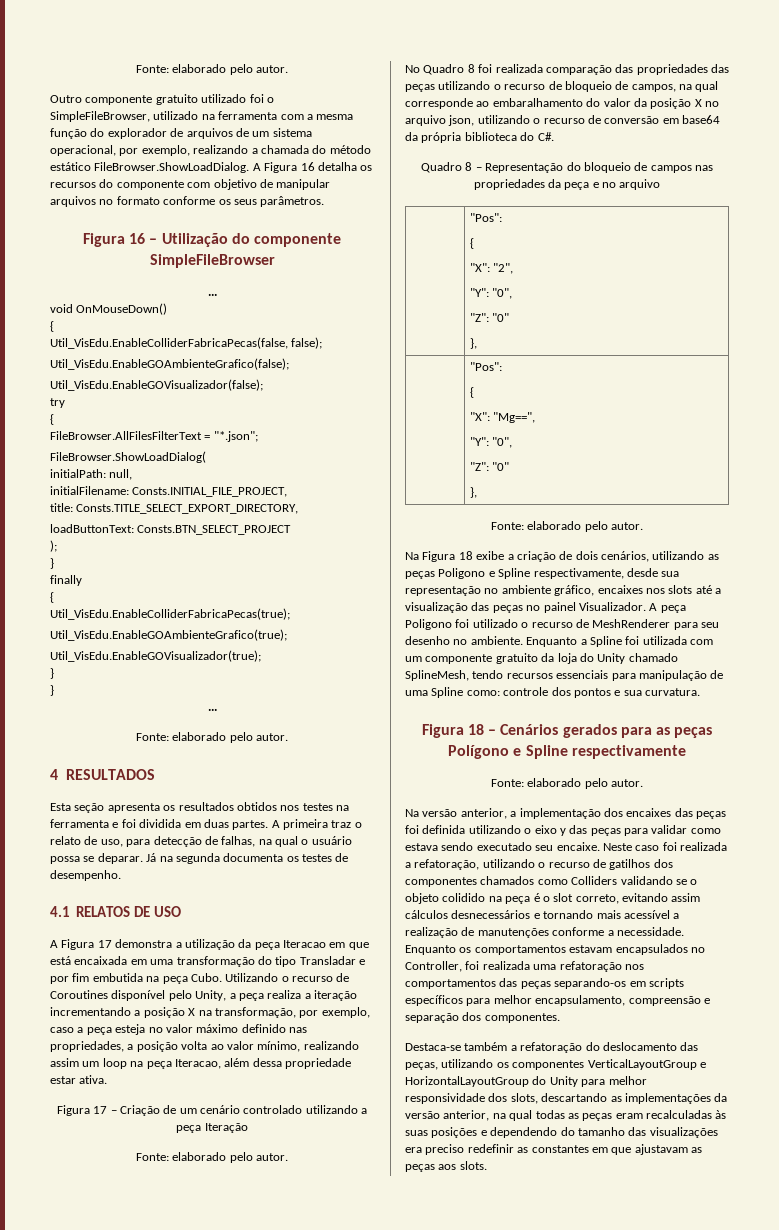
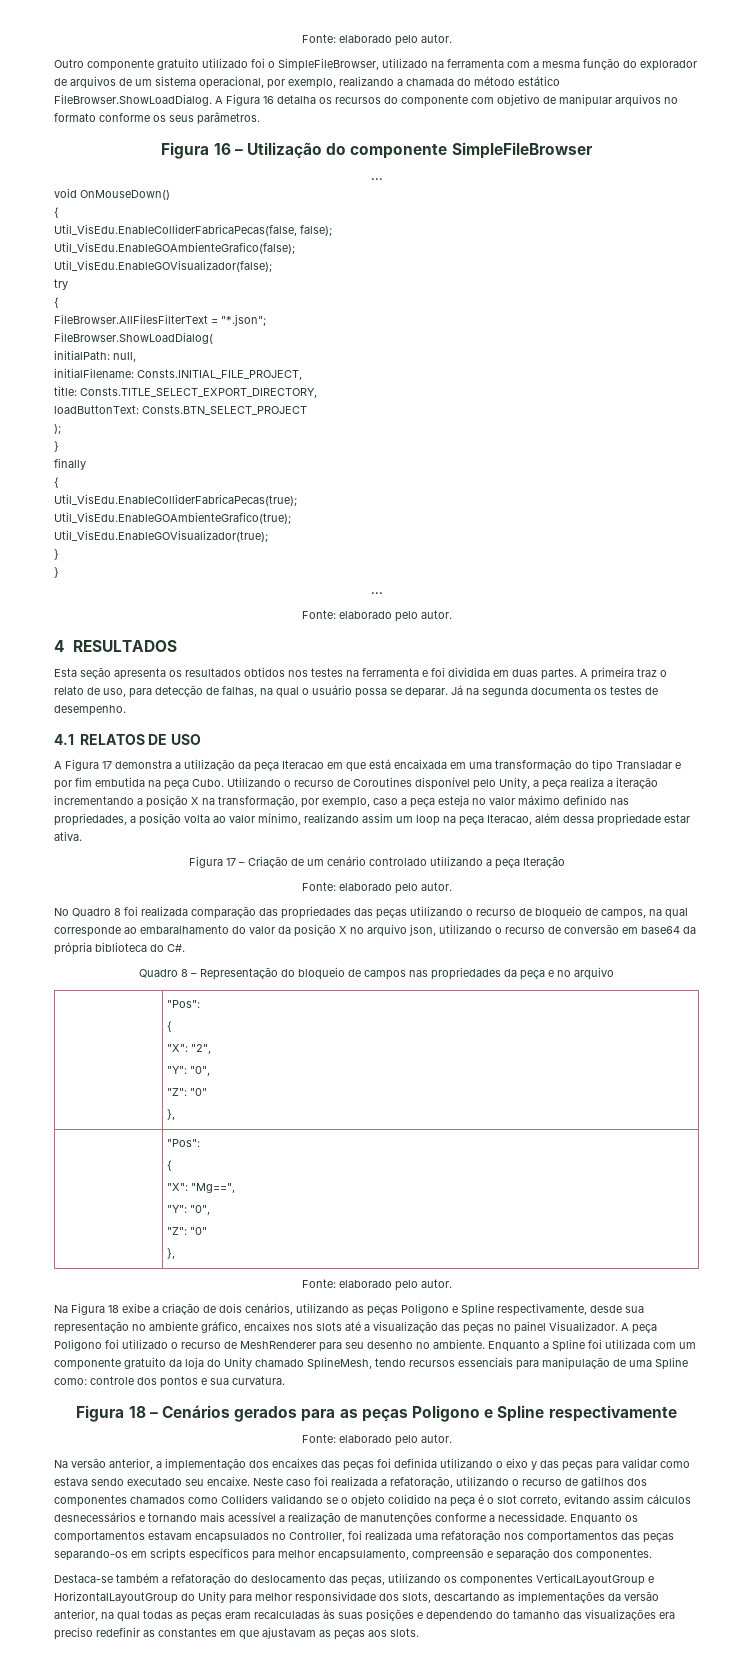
- Figura 18 – Cenários gerados para as peças Polígono e Spline respectivamente
+ Figura 18 – Cenários gerados para as peças Poligono e Spline respectivamente

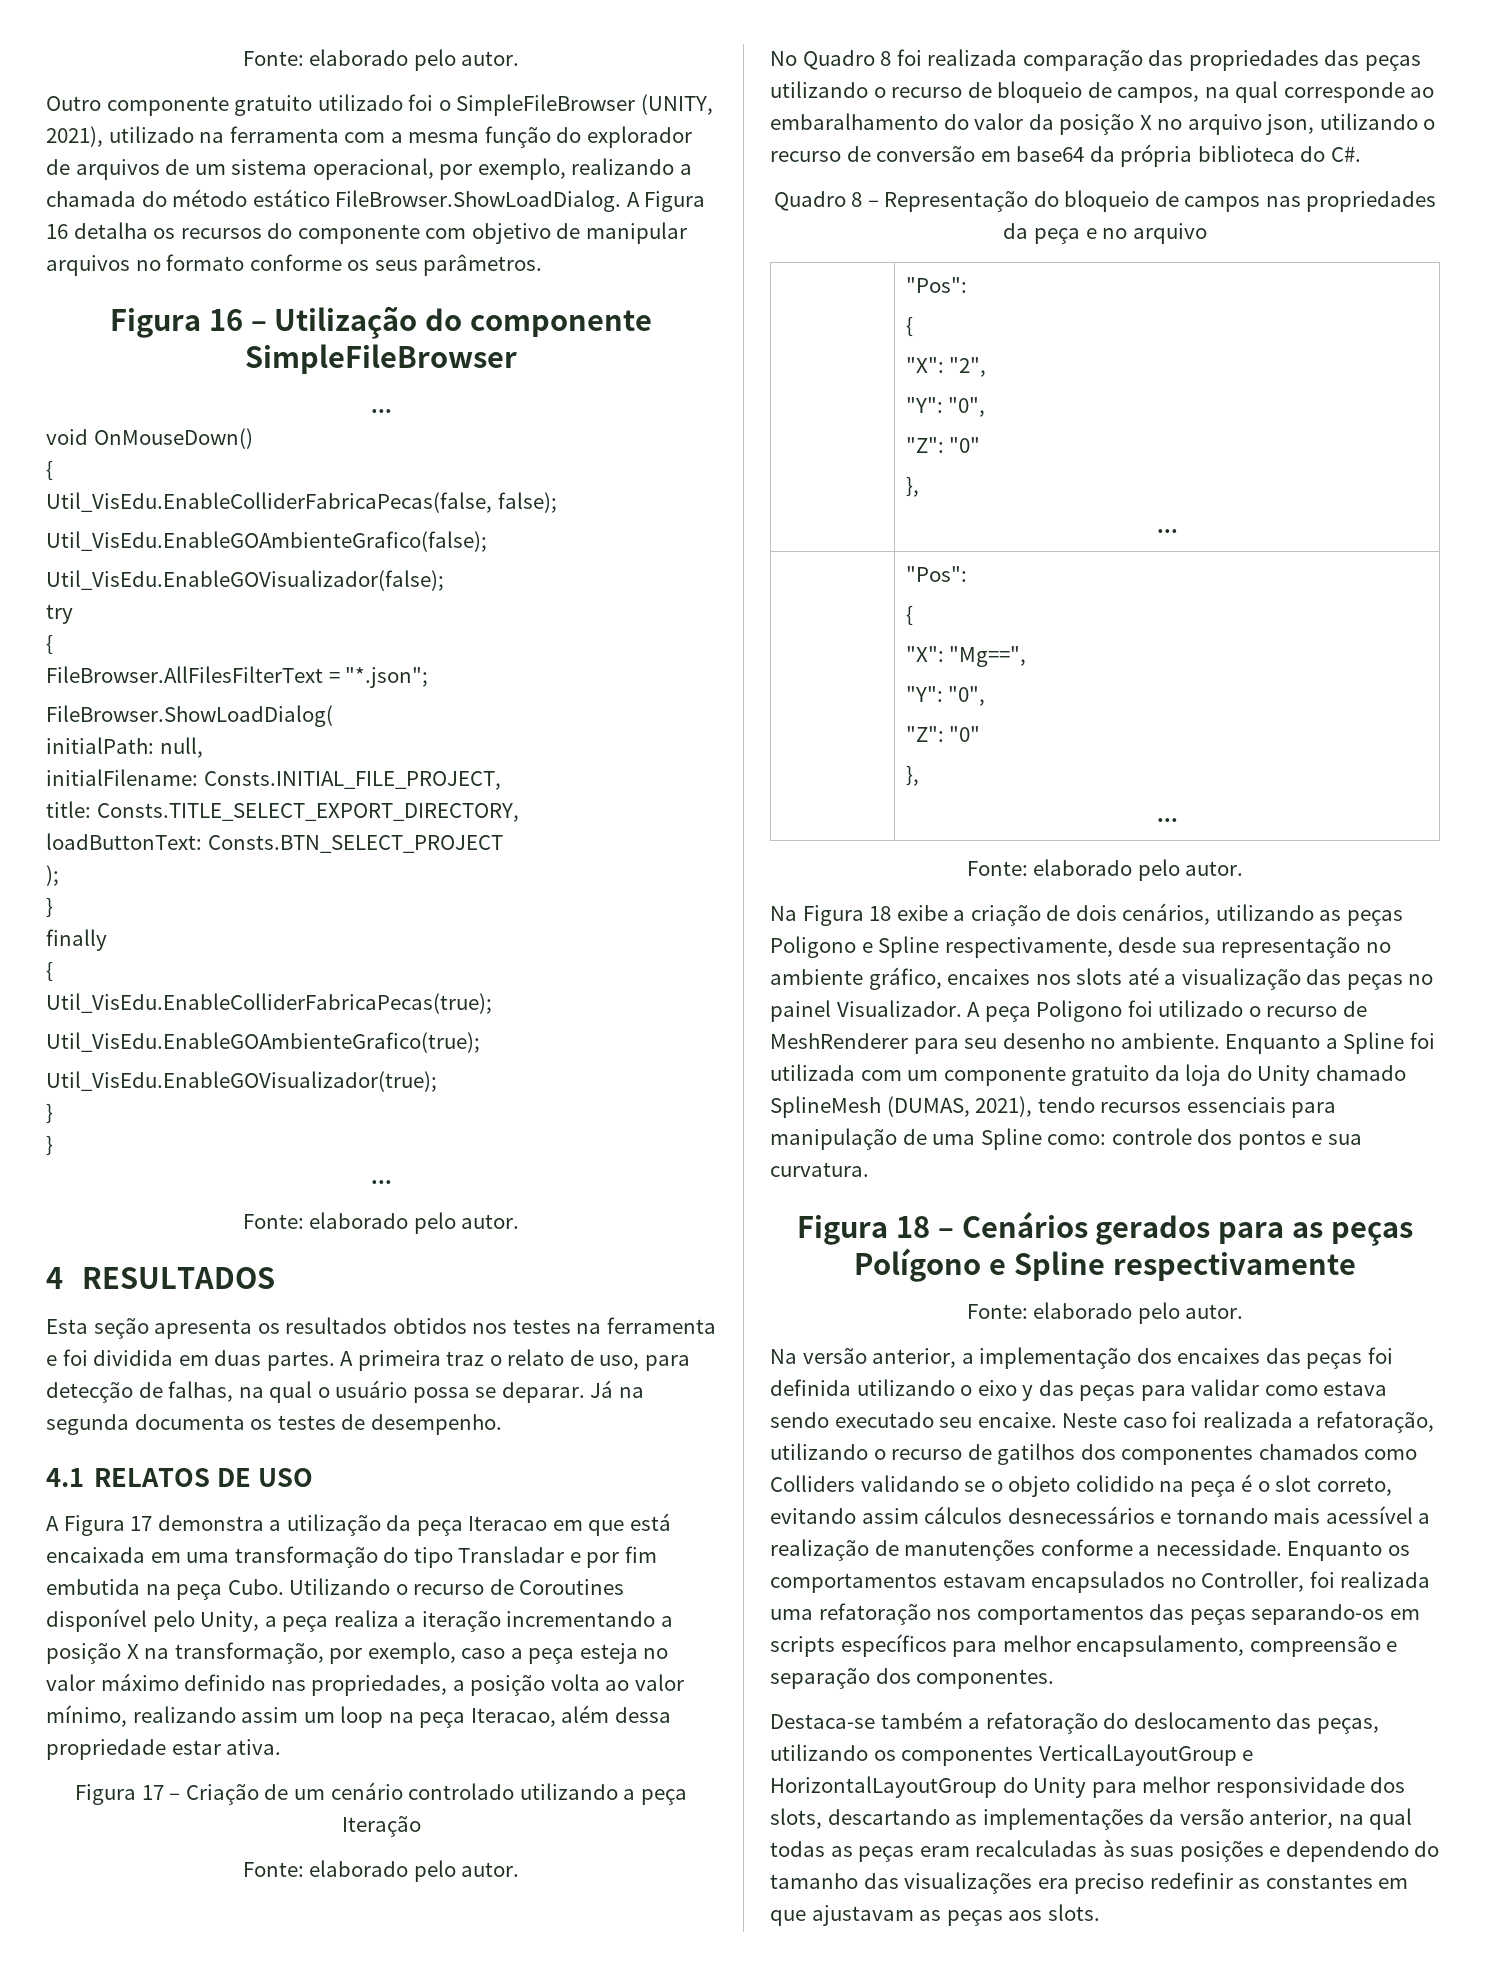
- Outro componente gratuito utilizado foi o SimpleFileBrowser, utilizado na ferramenta com a mesma função do explorador de arquivos de um sistema operacional, por exemplo, realizando a chamada do método estático FileBrowser.ShowLoadDialog. A Figura 16 detalha os recursos do componente com objetivo de manipular arquivos no formato conforme os seus parâmetros.
+ Outro componente gratuito utilizado foi o SimpleFileBrowser (UNITY, 2021), utilizado na ferramenta com a mesma função do explorador de arquivos de um sistema operacional, por exemplo, realizando a chamada do método estático FileBrowser.ShowLoadDialog. A Figura 16 detalha os recursos do componente com objetivo de manipular arquivos no formato conforme os seus parâmetros.
  Quadro 8 – Representação do bloqueio de campos nas propriedades da peça e no arquivo
  | "Pos":
  {
  "X": "2",
  "Y": "0",
  "Z": "0"
  },
+ ...
  | "Pos":
  {
  "X": "Mg==",
  "Y": "0",
  "Z": "0"
  },
+ ...
- Enquanto a Spline foi utilizada com um componente gratuito da loja do Unity chamado SplineMesh, tendo recursos essenciais para manipulação de uma Spline como: controle dos pontos e sua curvatura.
+ Enquanto a Spline foi utilizada com um componente gratuito da loja do Unity chamado SplineMesh (DUMAS, 2021), tendo recursos essenciais para manipulação de uma Spline como: controle dos pontos e sua curvatura.
- Figura 18 – Cenários gerados para as peças Poligono e Spline respectivamente
+ Figura 18 – Cenários gerados para as peças Polígono e Spline respectivamente

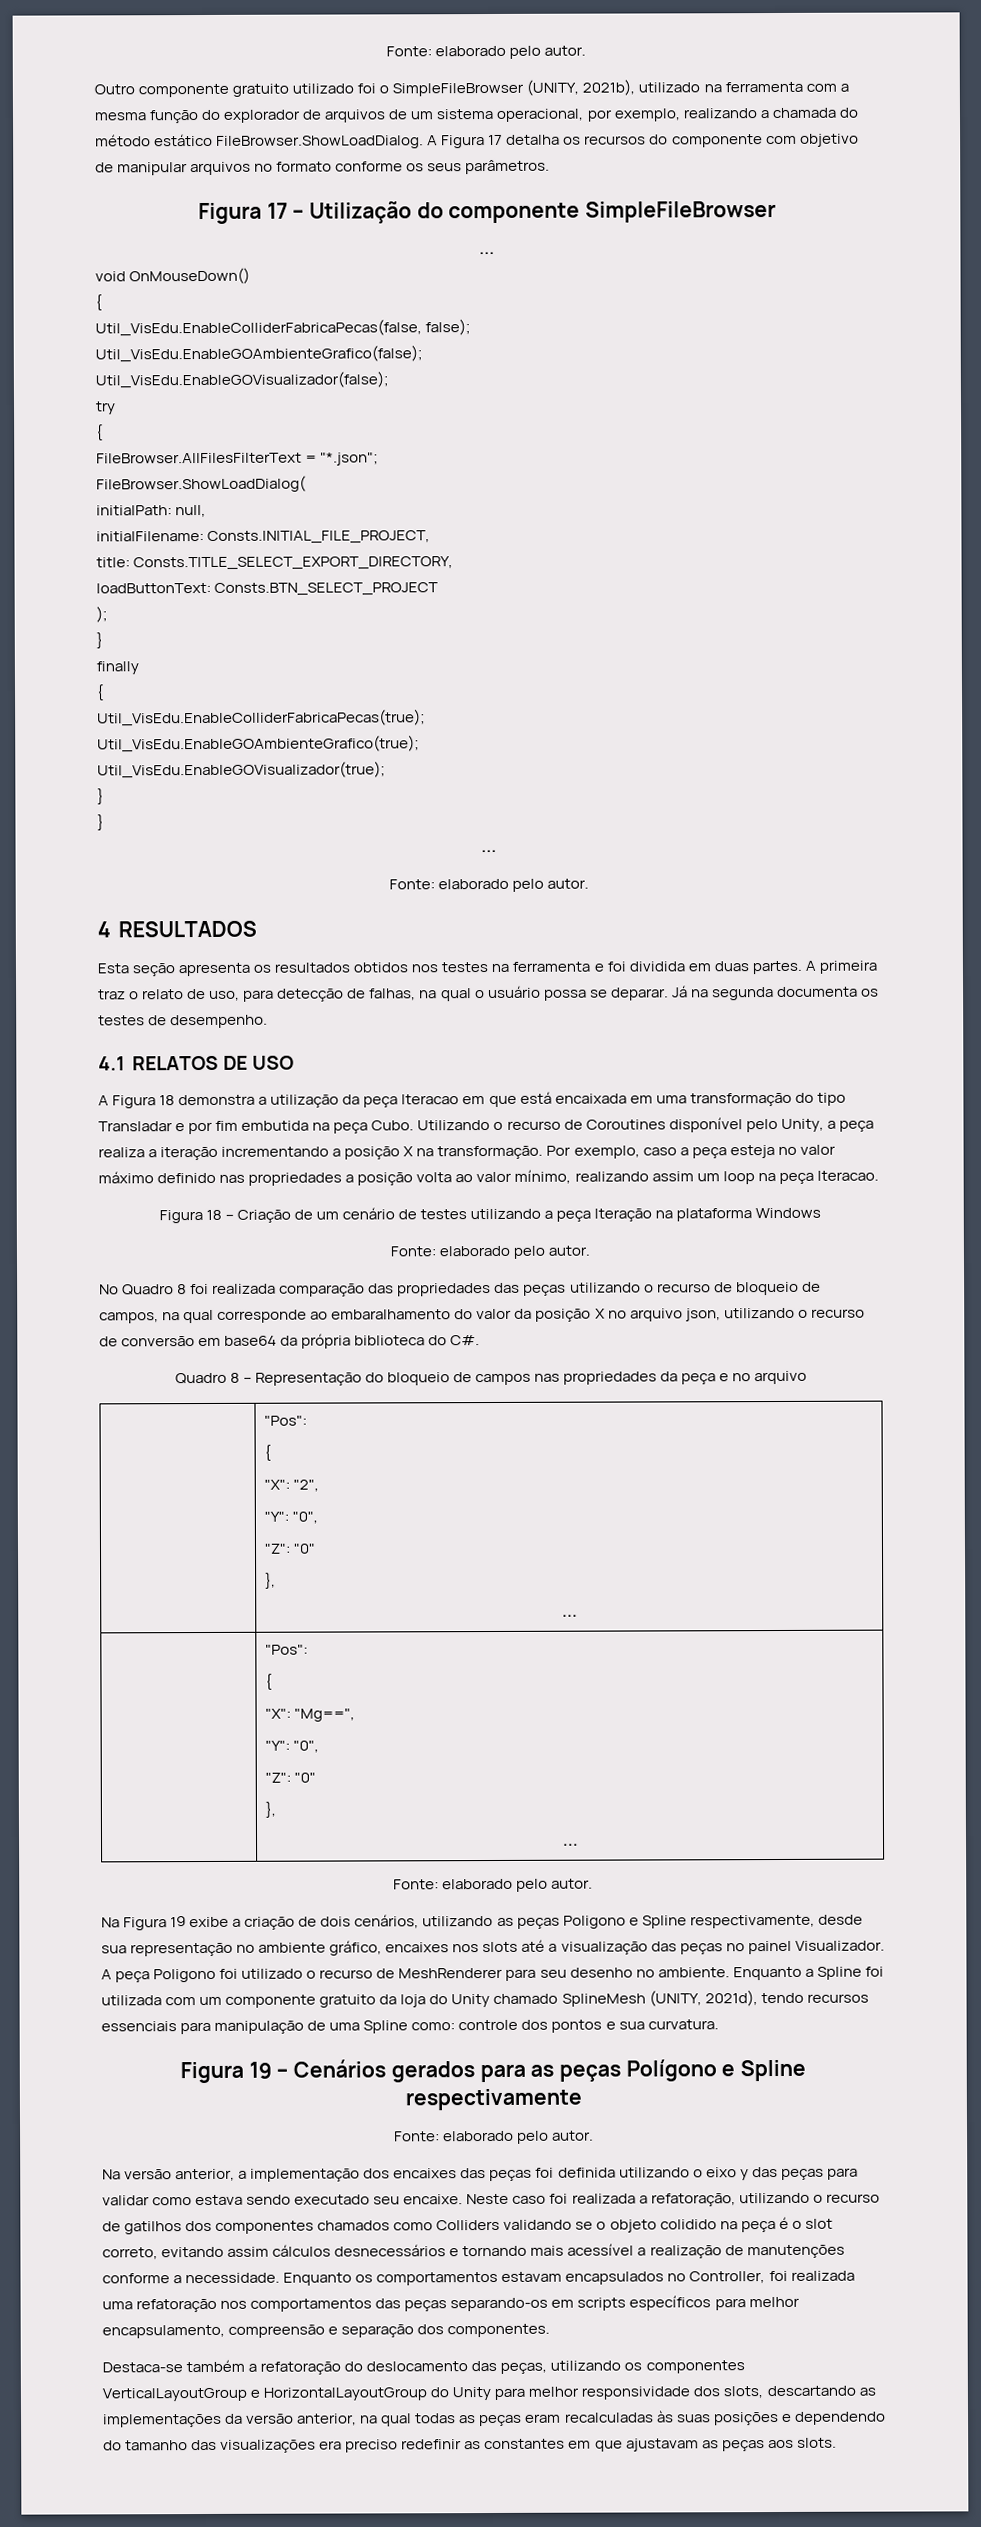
- Outro componente gratuito utilizado foi o SimpleFileBrowser (UNITY, 2021), utilizado na ferramenta com a mesma função do explorador de arquivos de um sistema operacional, por exemplo, realizando a chamada do método estático FileBrowser.ShowLoadDialog. A Figura 16 detalha os recursos do componente com objetivo de manipular arquivos no formato conforme os seus parâmetros.
+ Outro componente gratuito utilizado foi o SimpleFileBrowser (UNITY, 2021b), utilizado na ferramenta com a mesma função do explorador de arquivos de um sistema operacional, por exemplo, realizando a chamada do método estático FileBrowser.ShowLoadDialog. A Figura 17 detalha os recursos do componente com objetivo de manipular arquivos no formato conforme os seus parâmetros.
- Figura 16 – Utilização do componente SimpleFileBrowser
+ Figura 17 – Utilização do componente SimpleFileBrowser
- A Figura 17 demonstra a utilização da peça Iteracao em que está encaixada em uma transformação do tipo Transladar e por fim embutida na peça Cubo.
+ A Figura 18 demonstra a utilização da peça Iteracao em que está encaixada em uma transformação do tipo Transladar e por fim embutida na peça Cubo.
- Utilizando o recurso de Coroutines disponível pelo Unity, a peça realiza a iteração incrementando a posição X na transformação, por exemplo, caso a peça esteja no valor máximo definido nas propriedades, a posição volta ao valor mínimo, realizando assim um loop na peça Iteracao, além dessa propriedade estar ativa.
- Figura 17 – Criação de um cenário controlado utilizando a peça Iteração
+ Utilizando o recurso de Coroutines disponível pelo Unity, a peça realiza a iteração incrementando a posição X na transformação. Por exemplo, caso a peça esteja no valor máximo definido nas propriedades a posição volta ao valor mínimo, realizando assim um loop na peça Iteracao.
+ Figura 18 – Criação de um cenário de testes utilizando a peça Iteração na plataforma Windows
- Na Figura 18 exibe a criação de dois cenários, utilizando as peças Poligono e Spline respectivamente, desde sua representação no ambiente gráfico, encaixes nos slots até a visualização das peças no painel Visualizador.
+ Na Figura 19 exibe a criação de dois cenários, utilizando as peças Poligono e Spline respectivamente, desde sua representação no ambiente gráfico, encaixes nos slots até a visualização das peças no painel Visualizador.
- Enquanto a Spline foi utilizada com um componente gratuito da loja do Unity chamado SplineMesh (DUMAS, 2021), tendo recursos essenciais para manipulação de uma Spline como: controle dos pontos e sua curvatura.
+ Enquanto a Spline foi utilizada com um componente gratuito da loja do Unity chamado SplineMesh (UNITY, 2021d), tendo recursos essenciais para manipulação de uma Spline como: controle dos pontos e sua curvatura.
- Figura 18 – Cenários gerados para as peças Polígono e Spline respectivamente
+ Figura 19 – Cenários gerados para as peças Polígono e Spline respectivamente

